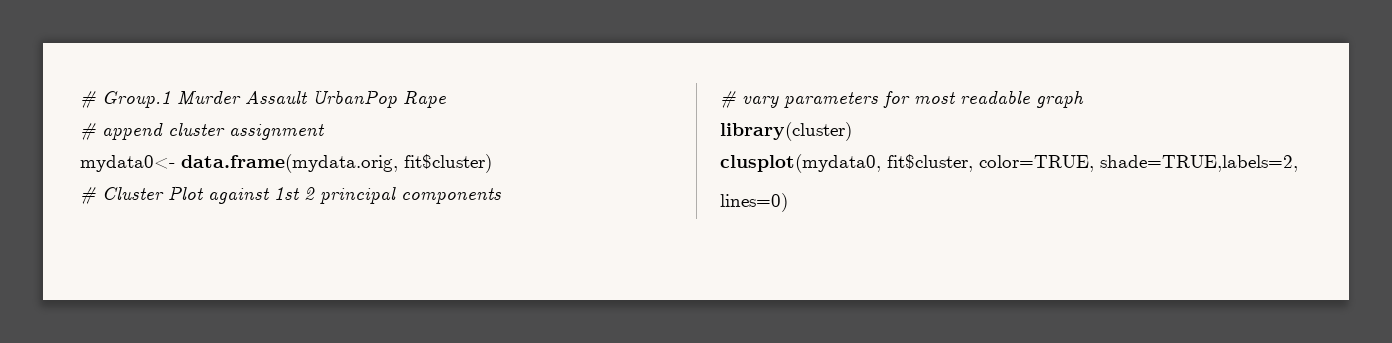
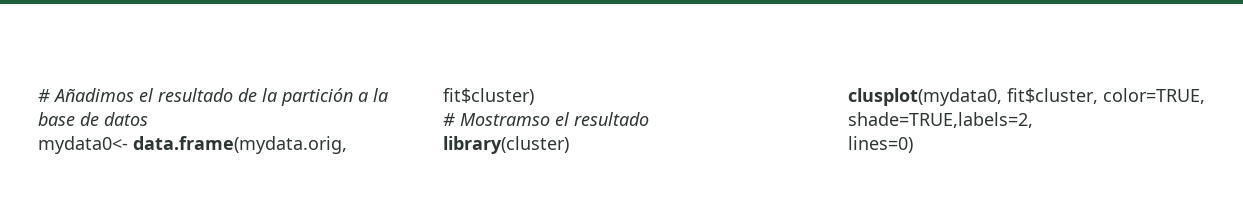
- # Group.1 Murder Assault UrbanPop Rape
- # append cluster assignment
+ # Añadimos el resultado de la partición a la base de datos
  mydata0<- data.frame(mydata.orig, fit$cluster)
- # Cluster Plot against 1st 2 principal components
- # vary parameters for most readable graph
+ # Mostramso el resultado

